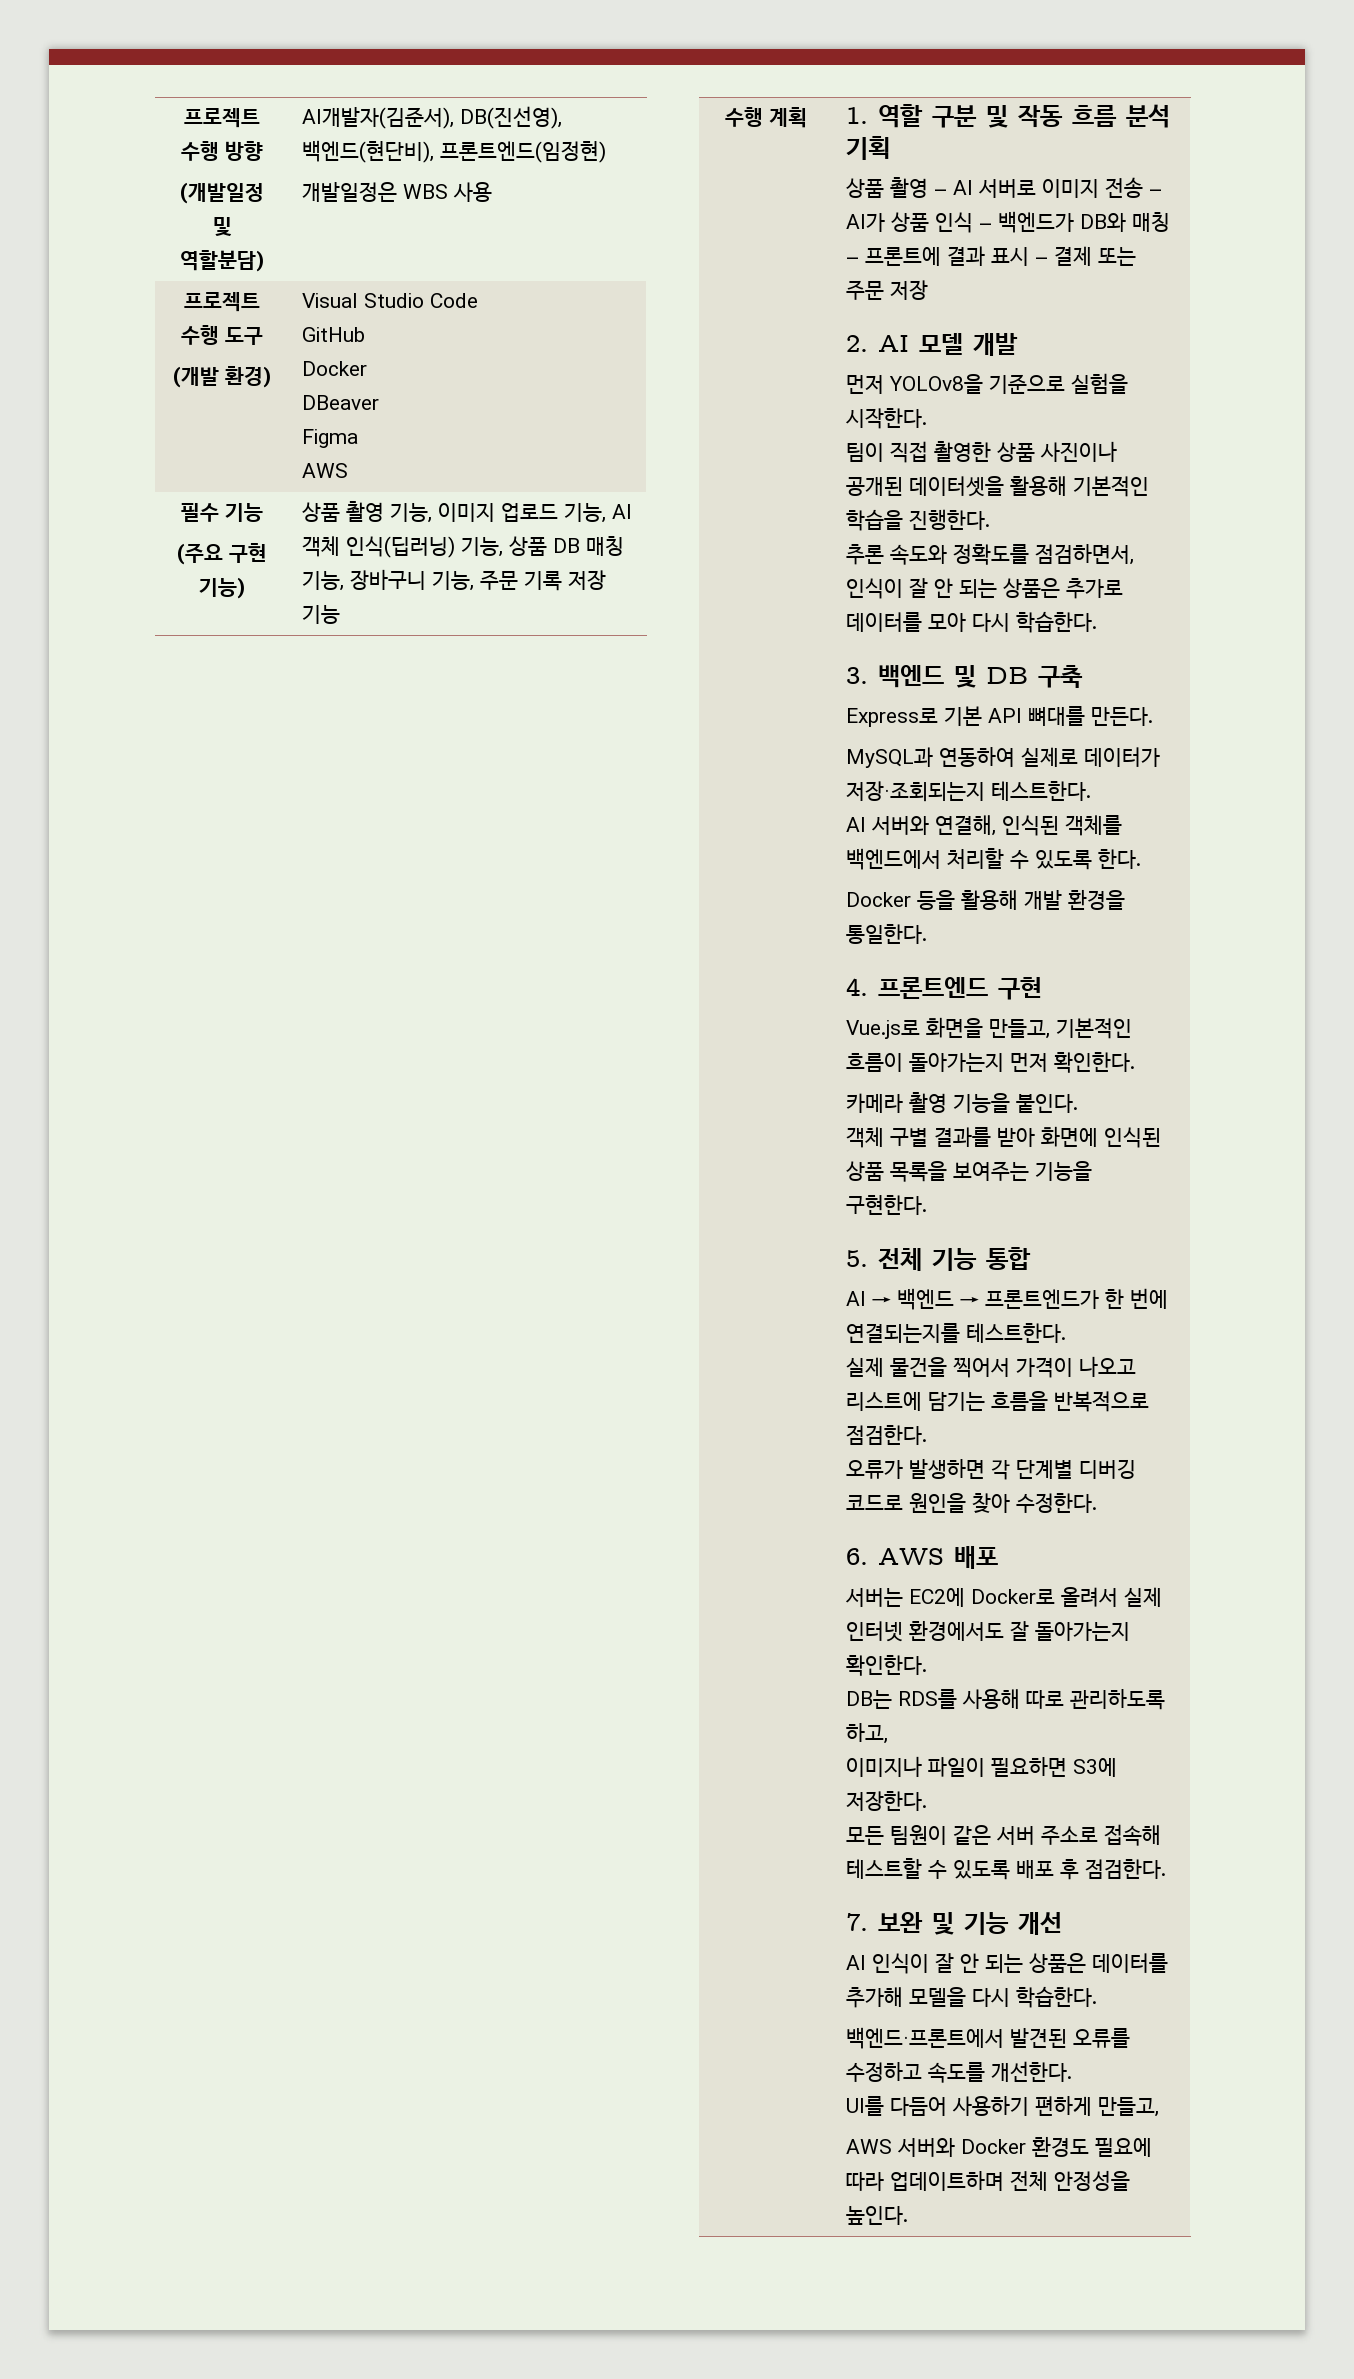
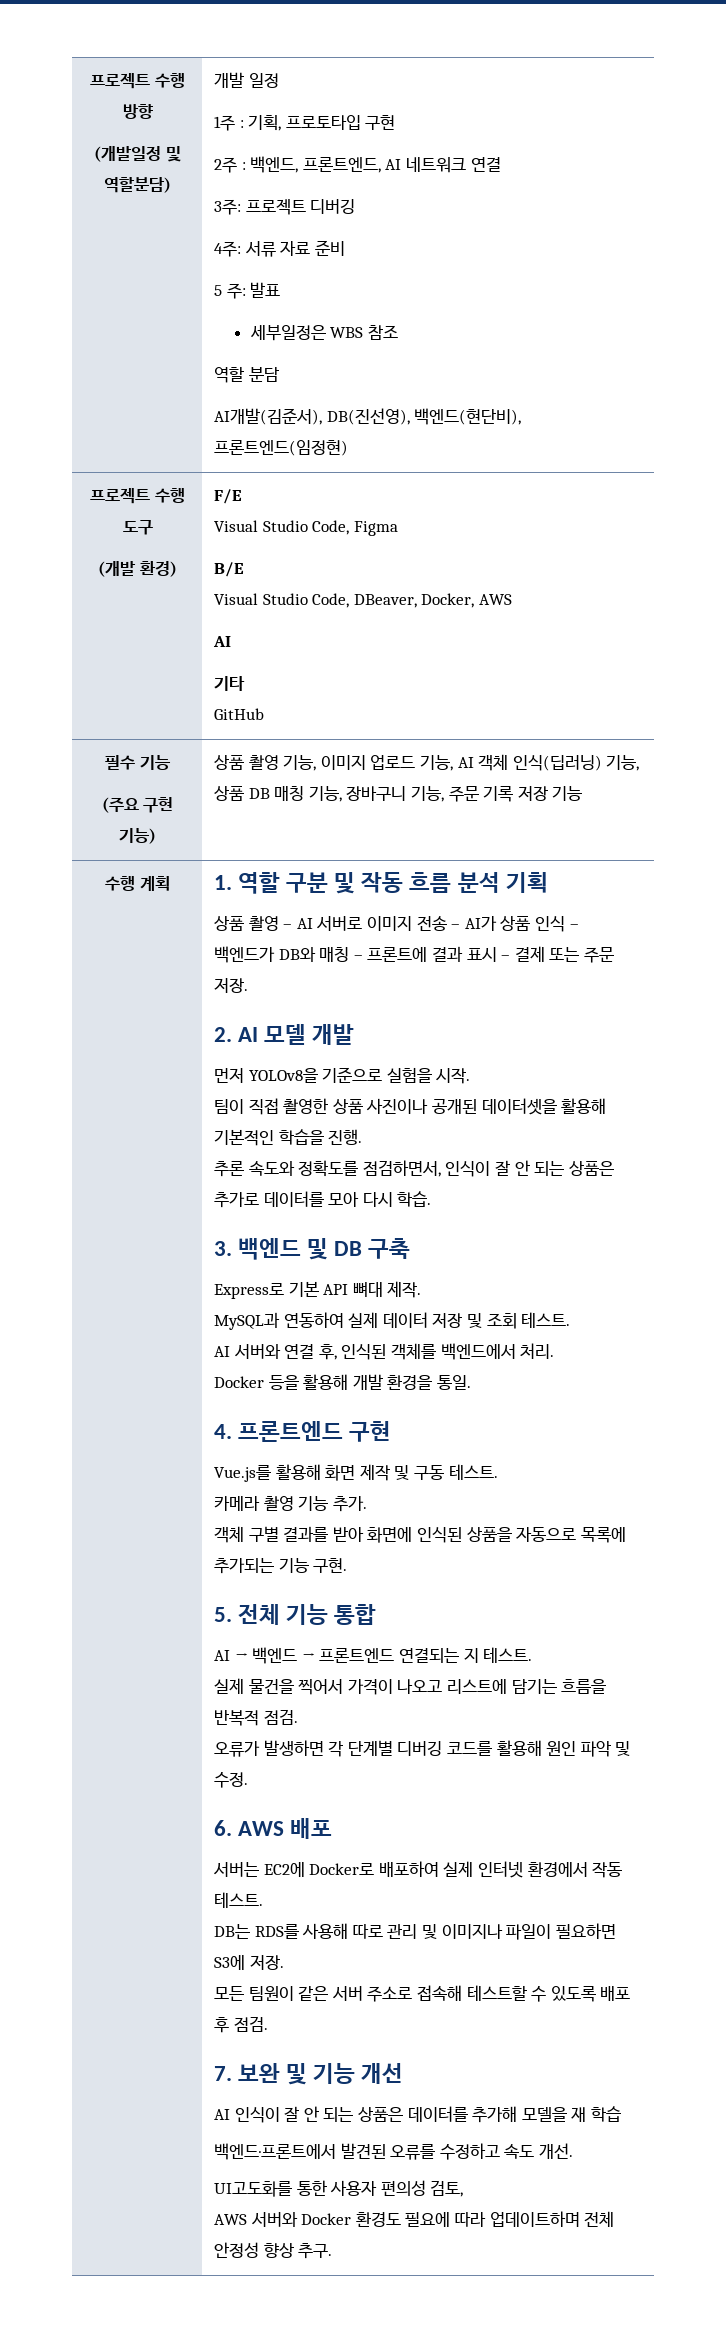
  프로젝트 수행 방향
- (개발일정 및 역할분담) | AI개발자(김준서), DB(진선영), 백엔드(현단비), 프론트엔드(임정현)
- 개발일정은 WBS 사용
+ (개발일정 및 역할분담) | 개발 일정
+ 1주 : 기획, 프로토타입 구현
+ 2주 : 백엔드, 프론트엔드, AI 네트워크 연결
+ 3주: 프로젝트 디버깅
+ 4주: 서류 자료 준비
+ 5 주: 발표
+ 세부일정은 WBS 참조
+ 역할 분담
+ AI개발(김준서), DB(진선영), 백엔드(현단비), 프론트엔드(임정현)
  프로젝트 수행 도구
- (개발 환경) | Visual Studio Code
+ (개발 환경) | F/E
+ Visual Studio Code, Figma
+ B/E
+ Visual Studio Code, DBeaver, Docker, AWS
+ AI
+ 기타
  GitHub
- Docker
- DBeaver
- Figma
- AWS
- 상품 촬영 – AI 서버로 이미지 전송 – AI가 상품 인식 – 백엔드가 DB와 매칭 – 프론트에 결과 표시 – 결제 또는 주문 저장
+ 상품 촬영 – AI 서버로 이미지 전송 – AI가 상품 인식 – 백엔드가 DB와 매칭 – 프론트에 결과 표시 – 결제 또는 주문 저장.
- 먼저 YOLOv8을 기준으로 실험을 시작한다.
+ 먼저 YOLOv8을 기준으로 실험을 시작.
- 팀이 직접 촬영한 상품 사진이나 공개된 데이터셋을 활용해 기본적인 학습을 진행한다.
+ 팀이 직접 촬영한 상품 사진이나 공개된 데이터셋을 활용해 기본적인 학습을 진행.
- 추론 속도와 정확도를 점검하면서, 인식이 잘 안 되는 상품은 추가로 데이터를 모아 다시 학습한다.
+ 추론 속도와 정확도를 점검하면서, 인식이 잘 안 되는 상품은 추가로 데이터를 모아 다시 학습.
- Express로 기본 API 뼈대를 만든다.
+ Express로 기본 API 뼈대 제작.
- MySQL과 연동하여 실제로 데이터가 저장·조회되는지 테스트한다.
+ MySQL과 연동하여 실제 데이터 저장 및 조회 테스트.
- AI 서버와 연결해, 인식된 객체를 백엔드에서 처리할 수 있도록 한다.
+ AI 서버와 연결 후, 인식된 객체를 백엔드에서 처리.
- Docker 등을 활용해 개발 환경을 통일한다.
+ Docker 등을 활용해 개발 환경을 통일.
- Vue.js로 화면을 만들고, 기본적인 흐름이 돌아가는지 먼저 확인한다.
+ Vue.js를 활용해 화면 제작 및 구동 테스트.
- 카메라 촬영 기능을 붙인다.
+ 카메라 촬영 기능 추가.
- 객체 구별 결과를 받아 화면에 인식된 상품 목록을 보여주는 기능을 구현한다.
+ 객체 구별 결과를 받아 화면에 인식된 상품을 자동으로 목록에 추가되는 기능 구현.
- AI → 백엔드 → 프론트엔드가 한 번에 연결되는지를 테스트한다.
+ AI → 백엔드 → 프론트엔드 연결되는 지 테스트.
- 실제 물건을 찍어서 가격이 나오고 리스트에 담기는 흐름을 반복적으로 점검한다.
+ 실제 물건을 찍어서 가격이 나오고 리스트에 담기는 흐름을 반복적 점검.
- 오류가 발생하면 각 단계별 디버깅 코드로 원인을 찾아 수정한다.
+ 오류가 발생하면 각 단계별 디버깅 코드를 활용해 원인 파악 및 수정.
- 서버는 EC2에 Docker로 올려서 실제 인터넷 환경에서도 잘 돌아가는지 확인한다.
+ 서버는 EC2에 Docker로 배포하여 실제 인터넷 환경에서 작동 테스트.
- DB는 RDS를 사용해 따로 관리하도록 하고,
- 이미지나 파일이 필요하면 S3에 저장한다.
+ DB는 RDS를 사용해 따로 관리 및 이미지나 파일이 필요하면 S3에 저장.
- 모든 팀원이 같은 서버 주소로 접속해 테스트할 수 있도록 배포 후 점검한다.
+ 모든 팀원이 같은 서버 주소로 접속해 테스트할 수 있도록 배포 후 점검.
- AI 인식이 잘 안 되는 상품은 데이터를 추가해 모델을 다시 학습한다.
+ AI 인식이 잘 안 되는 상품은 데이터를 추가해 모델을 재 학습
- 백엔드·프론트에서 발견된 오류를 수정하고 속도를 개선한다.
- UI를 다듬어 사용하기 편하게 만들고,
+ 백엔드·프론트에서 발견된 오류를 수정하고 속도 개선.
+ UI고도화를 통한 사용자 편의성 검토,
- AWS 서버와 Docker 환경도 필요에 따라 업데이트하며 전체 안정성을 높인다.
+ AWS 서버와 Docker 환경도 필요에 따라 업데이트하며 전체 안정성 향상 추구.

